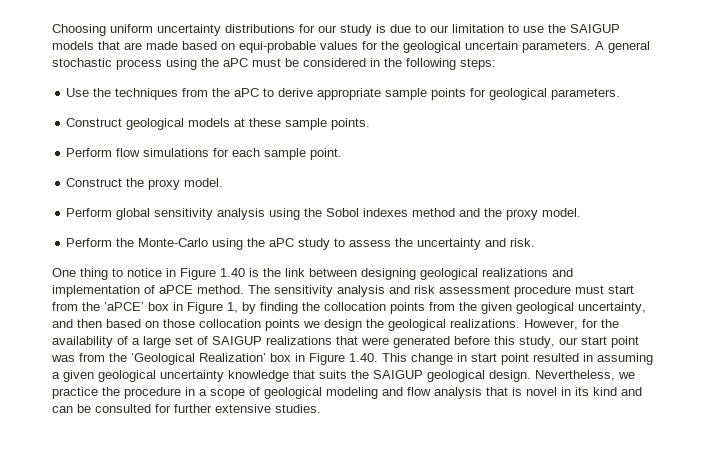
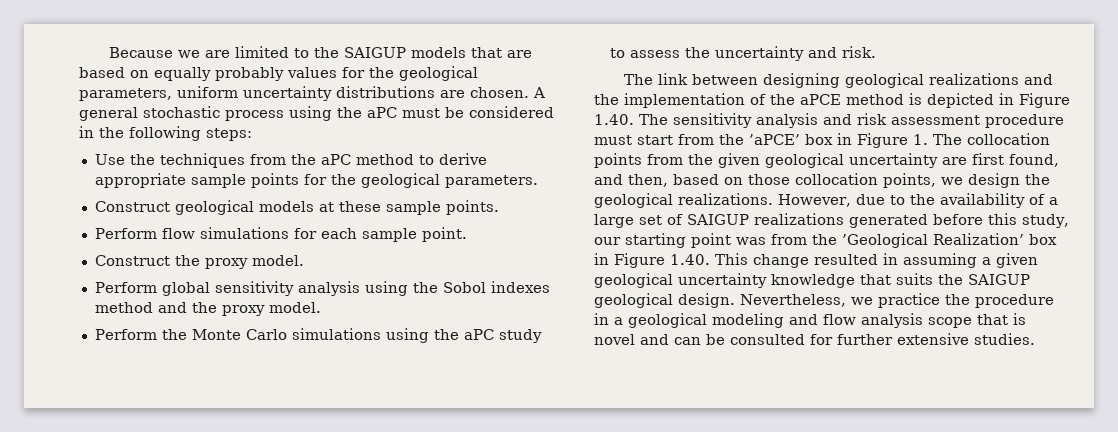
- Choosing uniform uncertainty distributions for our study is due to our limitation to use the SAIGUP models that are made based on equi-probable values for the geological uncertain parameters.
+ Because we are limited to the SAIGUP models that are based on equally probably values for the geological parameters, uniform uncertainty distributions are chosen.
- Use the techniques from the aPC to derive appropriate sample points for geological parameters.
+ Use the techniques from the aPC method to derive appropriate sample points for the geological parameters.
- Perform the Monte-Carlo using the aPC study to assess the uncertainty and risk.
+ Perform the Monte Carlo simulations using the aPC study to assess the uncertainty and risk.
- One thing to notice in Figure 1.40 is the link between designing geological realizations and implementation of aPCE method. The sensitivity analysis and risk assessment procedure must start from the ’aPCE’ box in Figure 1, by finding the collocation points from the given geological uncertainty, and then based on those collocation points we design the geological realizations.
+ The link between designing geological realizations and the implementation of the aPCE method is depicted in Figure 1.40. The sensitivity analysis and risk assessment procedure must start from the ’aPCE’ box in Figure 1. The collocation points from the given geological uncertainty are first found, and then, based on those collocation points, we design the geological realizations.
- However, for the availability of a large set of SAIGUP realizations that were generated before this study, our start point was from the ’Geological Realization’ box in Figure 1.40. This change in start point resulted in assuming a given geological uncertainty knowledge that suits the SAIGUP geological design.
+ However, due to the availability of a large set of SAIGUP realizations generated before this study, our starting point was from the ’Geological Realization’ box in Figure 1.40. This change resulted in assuming a given geological uncertainty knowledge that suits the SAIGUP geological design.
- Nevertheless, we practice the procedure in a scope of geological modeling and flow analysis that is novel in its kind and can be consulted for further extensive studies.
+ Nevertheless, we practice the procedure in a geological modeling and flow analysis scope that is novel and can be consulted for further extensive studies.

